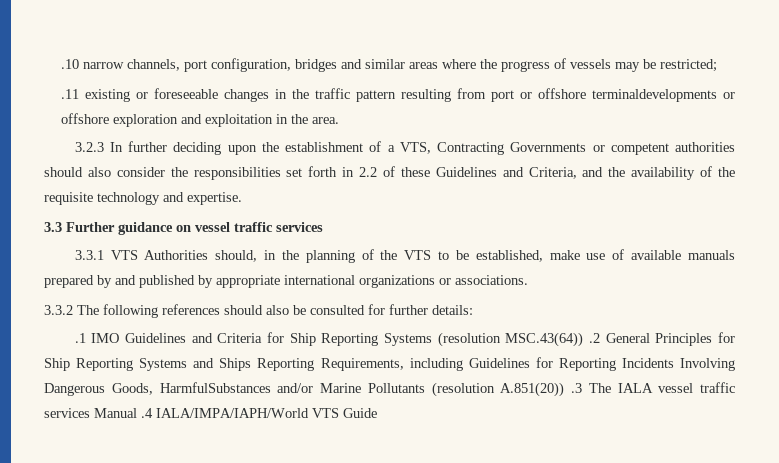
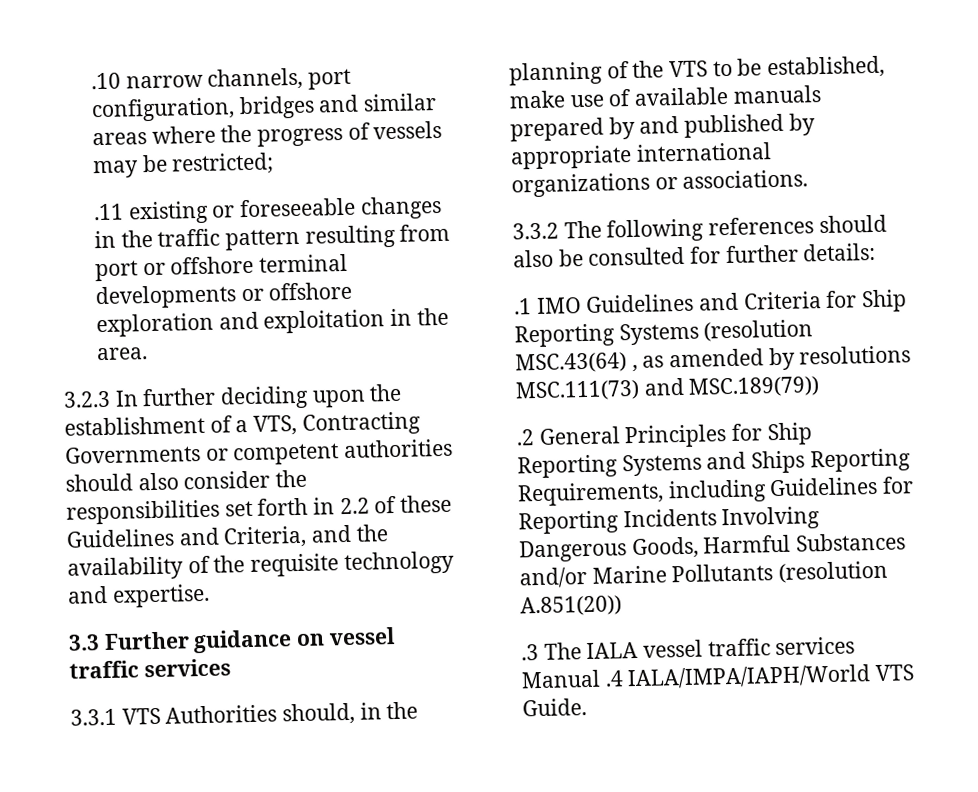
- .11 existing or foreseeable changes in the traffic pattern resulting from port or offshore terminaldevelopments or offshore exploration and exploitation in the area.
+ .11 existing or foreseeable changes in the traffic pattern resulting from port or offshore terminal developments or offshore exploration and exploitation in the area.
- .1 IMO Guidelines and Criteria for Ship Reporting Systems (resolution MSC.43(64)) .2 General Principles for Ship Reporting Systems and Ships Reporting Requirements, including Guidelines for Reporting Incidents Involving Dangerous Goods, HarmfulSubstances and/or Marine Pollutants (resolution A.851(20)) .3 The IALA vessel traffic services Manual .4 IALA/IMPA/IAPH/World VTS Guide
+ .1 IMO Guidelines and Criteria for Ship Reporting Systems (resolution MSC.43(64) , as amended by resolutions MSC.111(73) and MSC.189(79))
+ .2 General Principles for Ship Reporting Systems and Ships Reporting Requirements, including Guidelines for Reporting Incidents Involving Dangerous Goods, Harmful Substances and/or Marine Pollutants (resolution A.851(20))
+ .3 The IALA vessel traffic services Manual .4 IALA/IMPA/IAPH/World VTS Guide.

